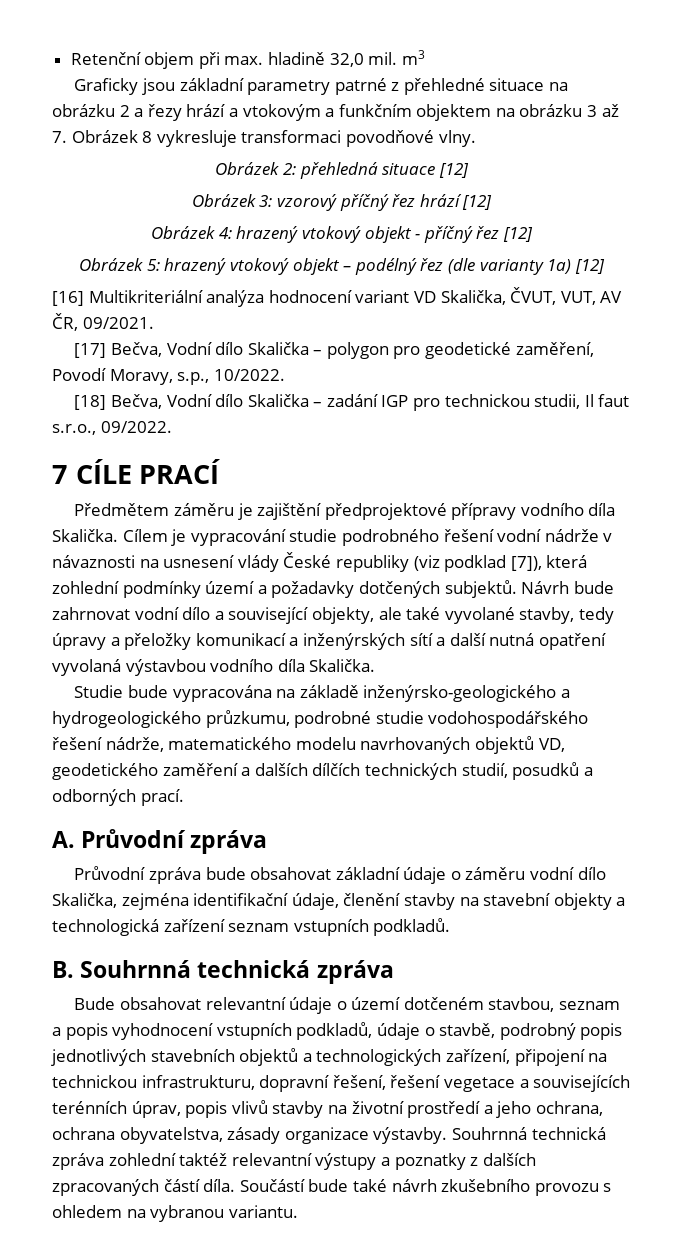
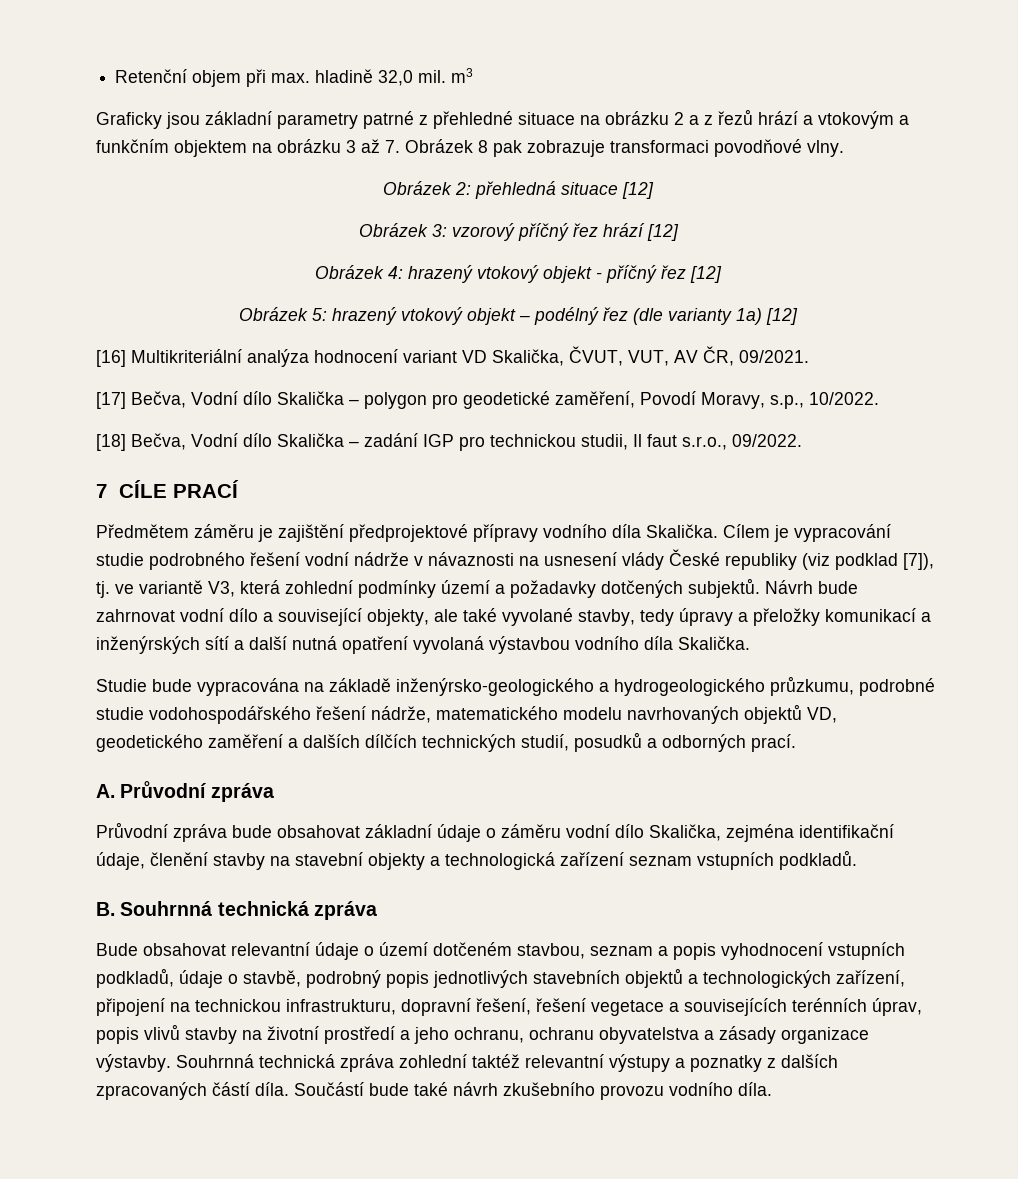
- Graficky jsou základní parametry patrné z přehledné situace na obrázku 2 a řezy hrází a vtokovým a funkčním objektem na obrázku 3 až 7. Obrázek 8 vykresluje transformaci povodňové vlny.
+ Graficky jsou základní parametry patrné z přehledné situace na obrázku 2 a z řezů hrází a vtokovým a funkčním objektem na obrázku 3 až 7. Obrázek 8 pak zobrazuje transformaci povodňové vlny.
- Cílem je vypracování studie podrobného řešení vodní nádrže v návaznosti na usnesení vlády České republiky (viz podklad [7]), která zohlední podmínky území a požadavky dotčených subjektů.
+ Cílem je vypracování studie podrobného řešení vodní nádrže v návaznosti na usnesení vlády České republiky (viz podklad [7]), tj. ve variantě V3, která zohlední podmínky území a požadavky dotčených subjektů.
- Bude obsahovat relevantní údaje o území dotčeném stavbou, seznam a popis vyhodnocení vstupních podkladů, údaje o stavbě, podrobný popis jednotlivých stavebních objektů a technologických zařízení, připojení na technickou infrastrukturu, dopravní řešení, řešení vegetace a souvisejících terénních úprav, popis vlivů stavby na životní prostředí a jeho ochrana, ochrana obyvatelstva, zásady organizace výstavby.
+ Bude obsahovat relevantní údaje o území dotčeném stavbou, seznam a popis vyhodnocení vstupních podkladů, údaje o stavbě, podrobný popis jednotlivých stavebních objektů a technologických zařízení, připojení na technickou infrastrukturu, dopravní řešení, řešení vegetace a souvisejících terénních úprav, popis vlivů stavby na životní prostředí a jeho ochranu, ochranu obyvatelstva a zásady organizace výstavby.
- Součástí bude také návrh zkušebního provozu s ohledem na vybranou variantu.
+ Součástí bude také návrh zkušebního provozu vodního díla.

